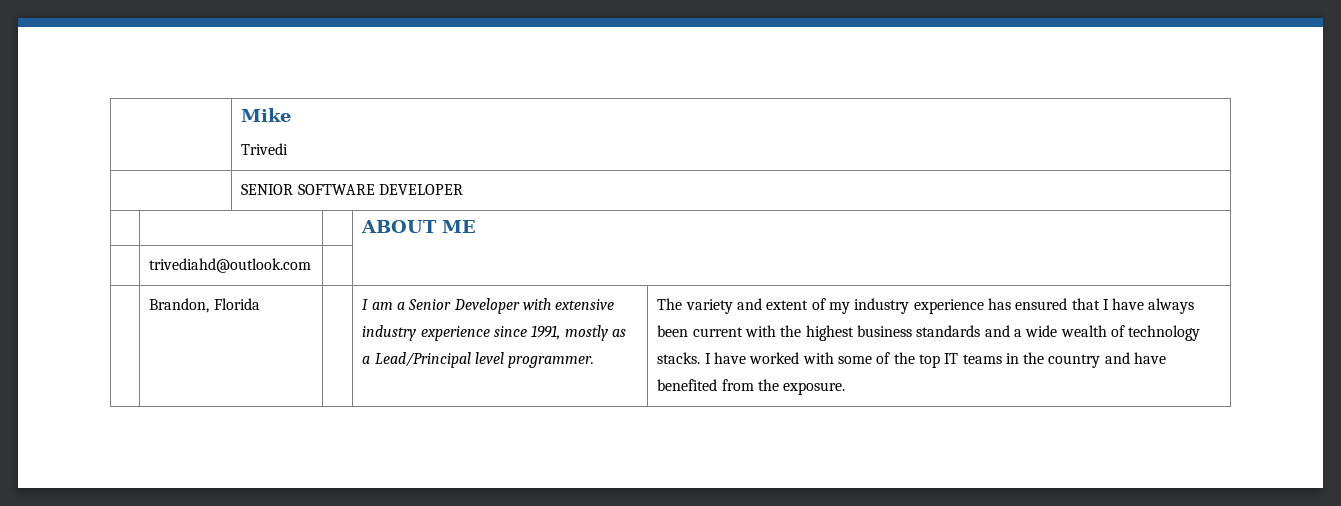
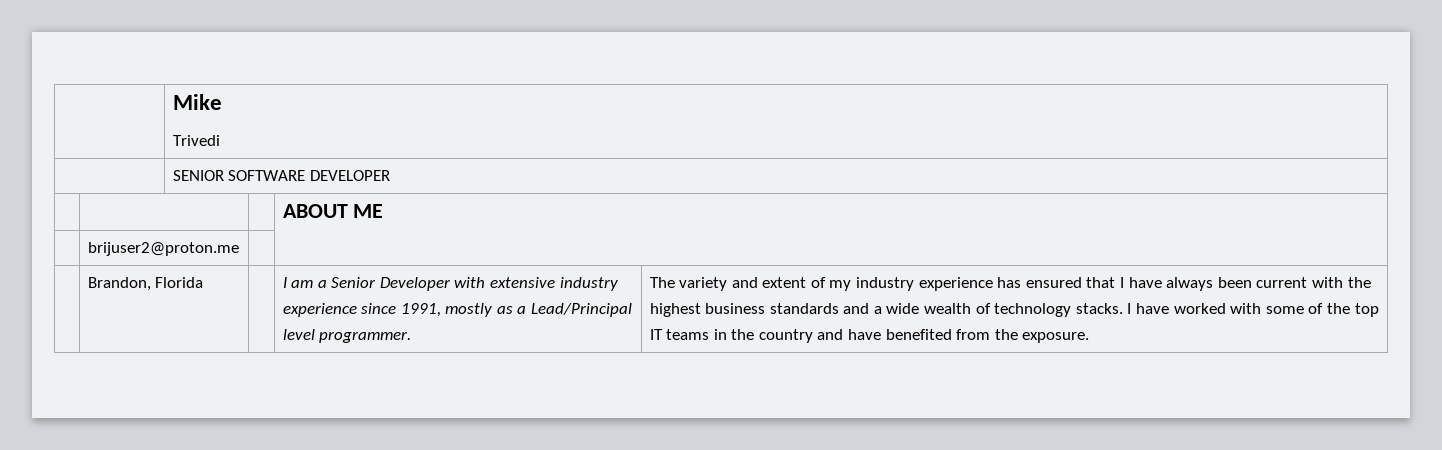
- | trivediahd@outlook.com | |
+ | brijuser2@proton.me | |

